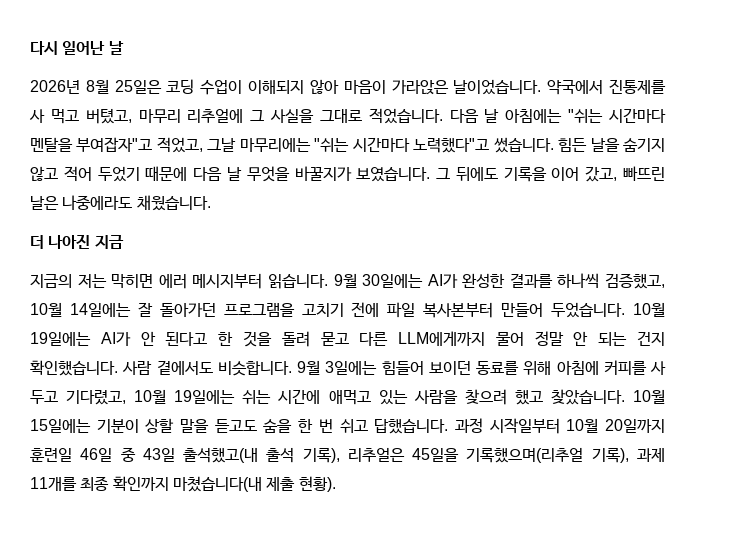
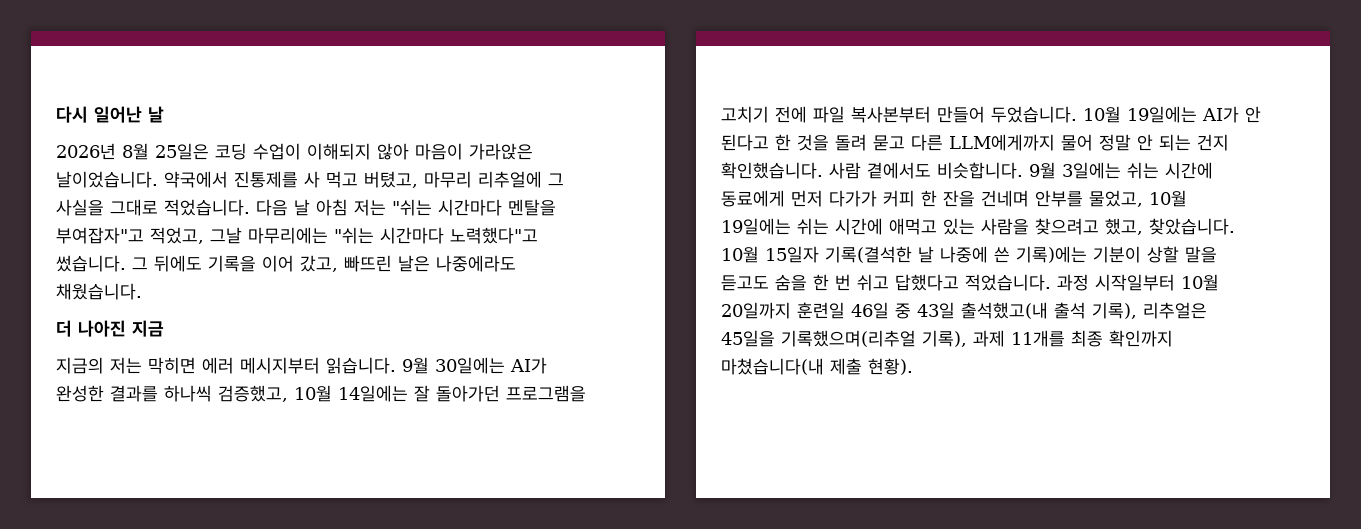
- 다음 날 아침에는 "쉬는 시간마다 멘탈을 부여잡자"고 적었고, 그날 마무리에는 "쉬는 시간마다 노력했다"고 썼습니다.
+ 다음 날 아침 저는 "쉬는 시간마다 멘탈을 부여잡자"고 적었고, 그날 마무리에는 "쉬는 시간마다 노력했다"고 썼습니다.
- 힘든 날을 숨기지 않고 적어 두었기 때문에 다음 날 무엇을 바꿀지가 보였습니다.
- 9월 3일에는 힘들어 보이던 동료를 위해 아침에 커피를 사 두고 기다렸고, 10월 19일에는 쉬는 시간에 애먹고 있는 사람을 찾으려 했고 찾았습니다. 10월 15일에는 기분이 상할 말을 듣고도 숨을 한 번 쉬고 답했습니다.
+ 9월 3일에는 쉬는 시간에 동료에게 먼저 다가가 커피 한 잔을 건네며 안부를 물었고, 10월 19일에는 쉬는 시간에 애먹고 있는 사람을 찾으려고 했고, 찾았습니다. 10월 15일자 기록(결석한 날 나중에 쓴 기록)에는 기분이 상할 말을 듣고도 숨을 한 번 쉬고 답했다고 적었습니다.

